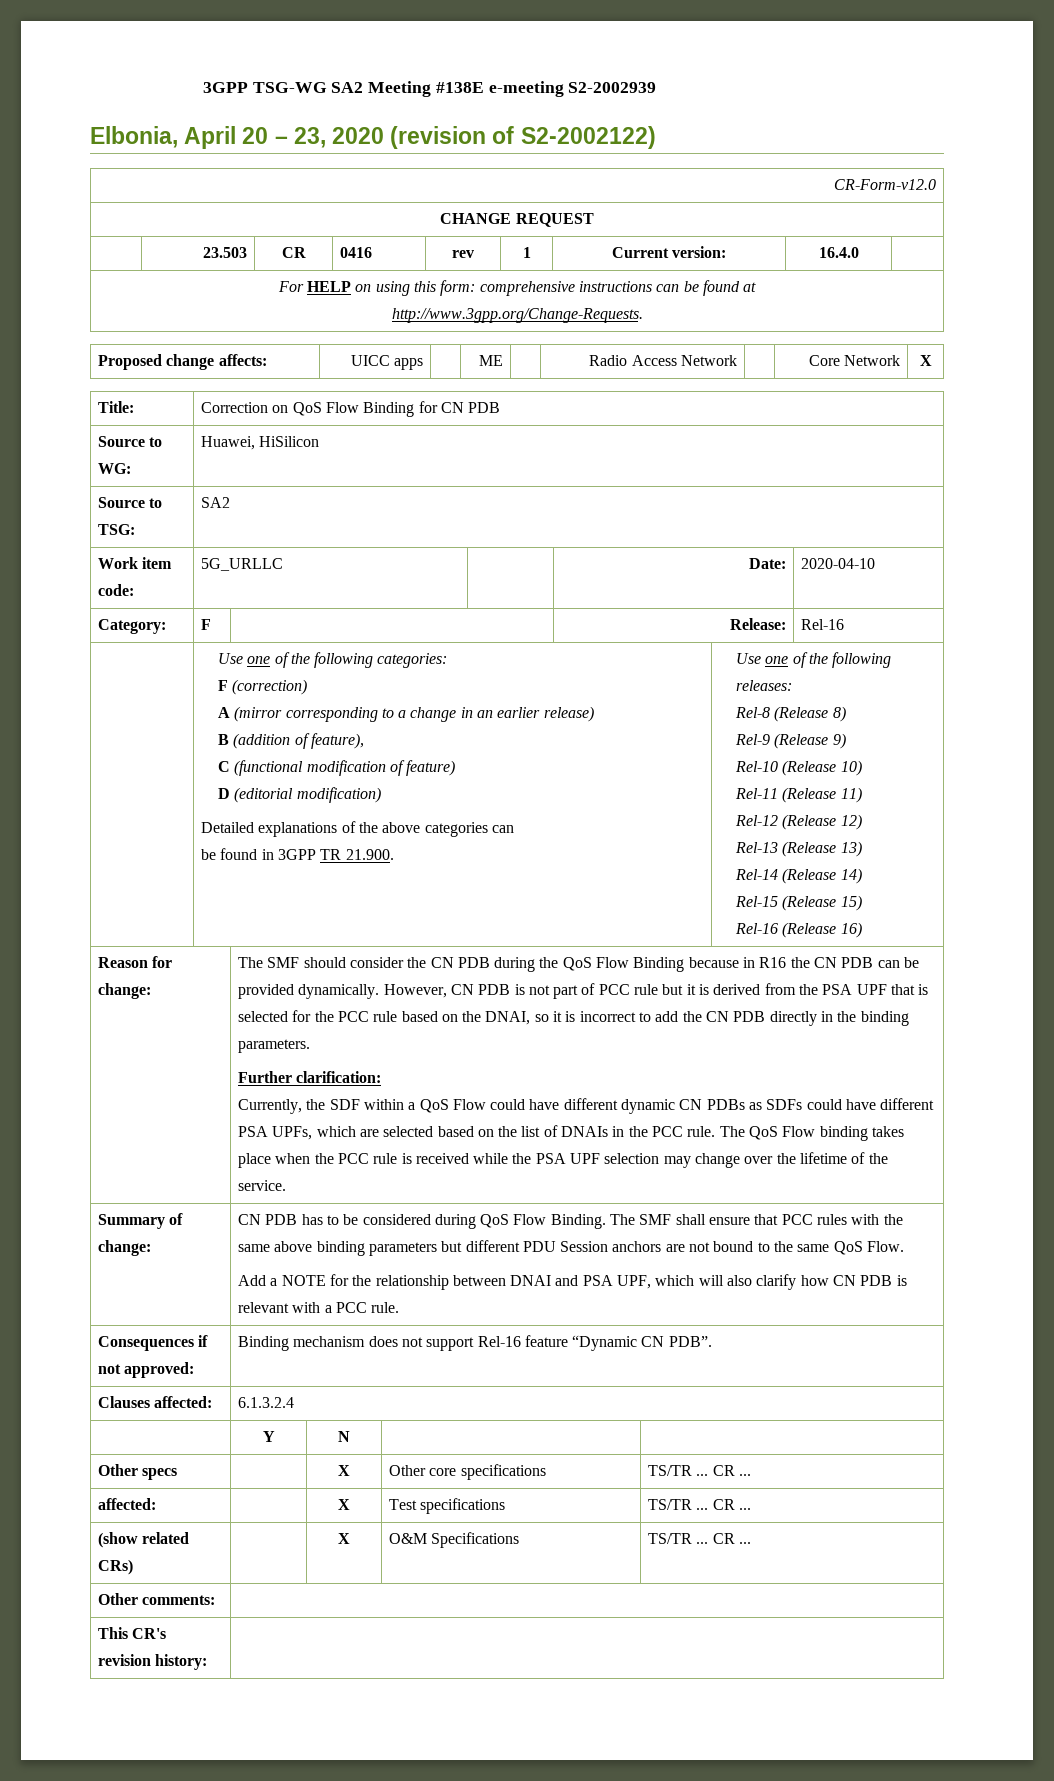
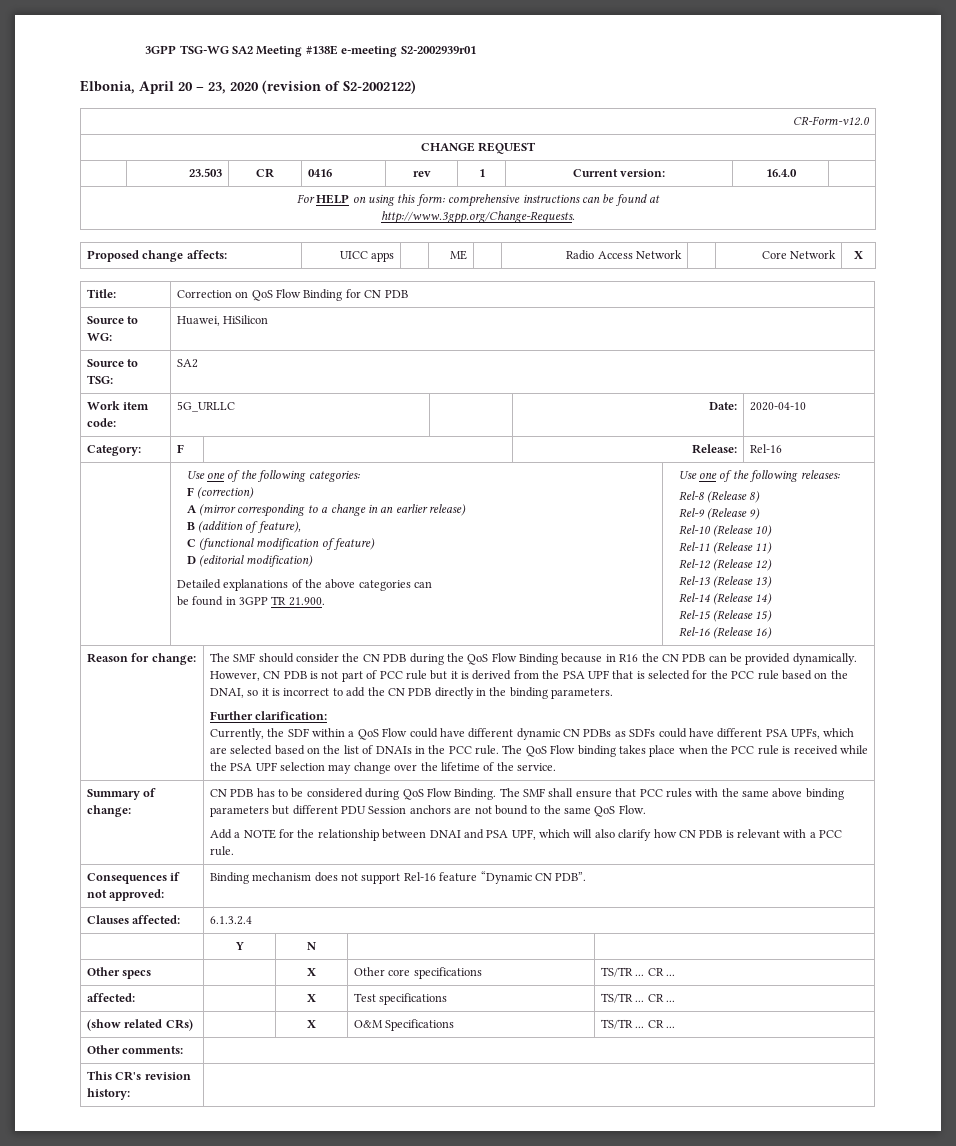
- 3GPP TSG-WG SA2 Meeting #138E e-meeting S2-2002939
+ 3GPP TSG-WG SA2 Meeting #138E e-meeting S2-2002939r01

